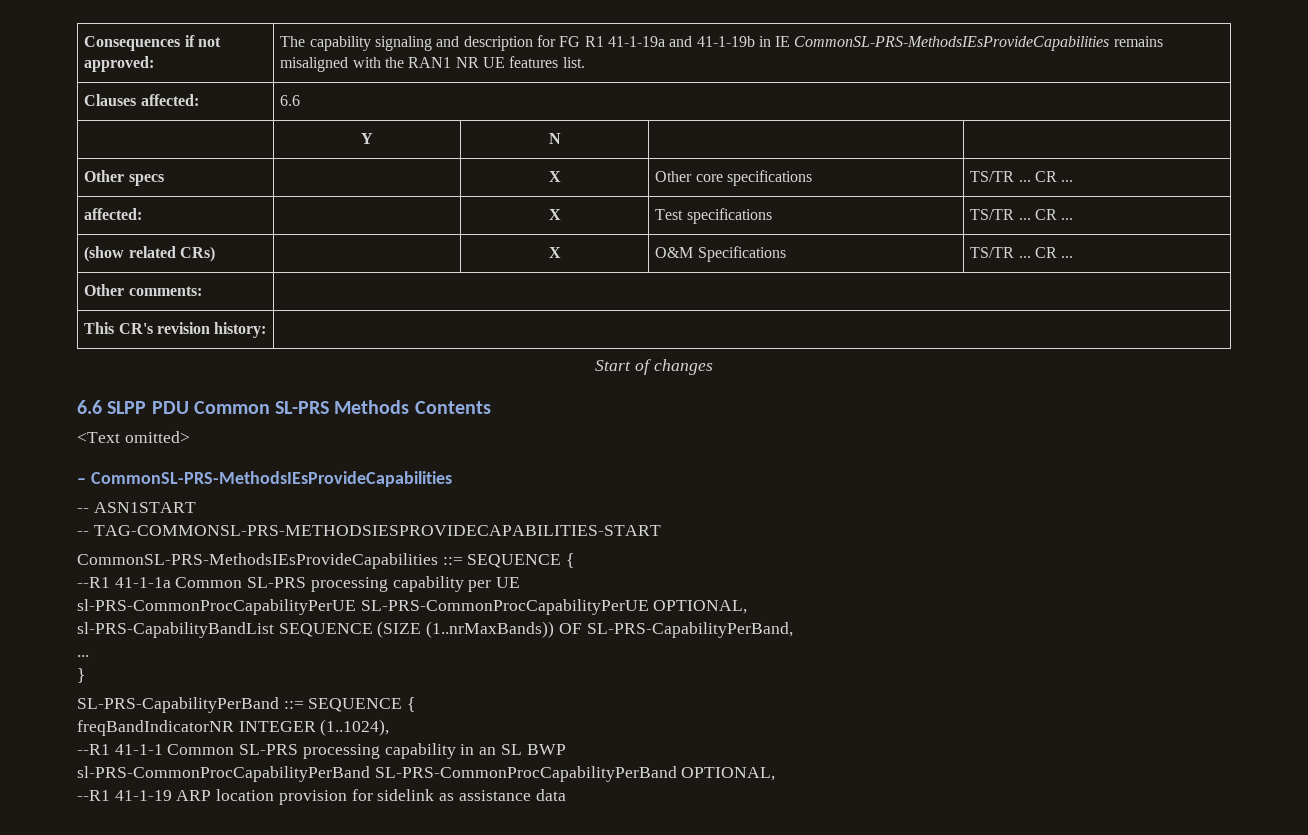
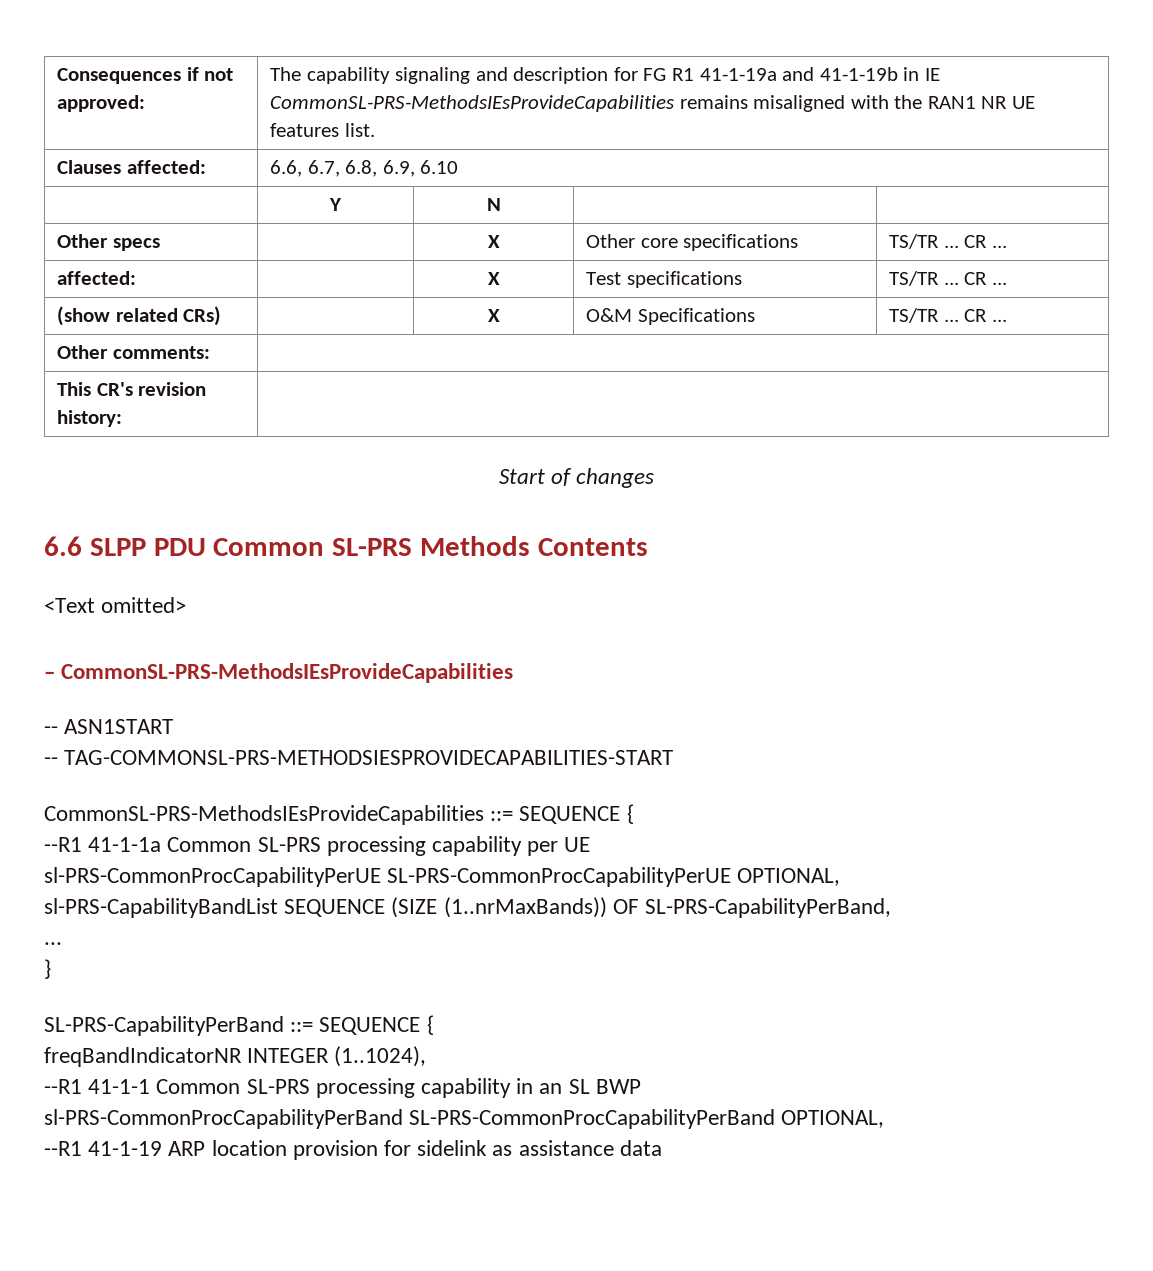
- Clauses affected: | 6.6
+ Clauses affected: | 6.6, 6.7, 6.8, 6.9, 6.10

